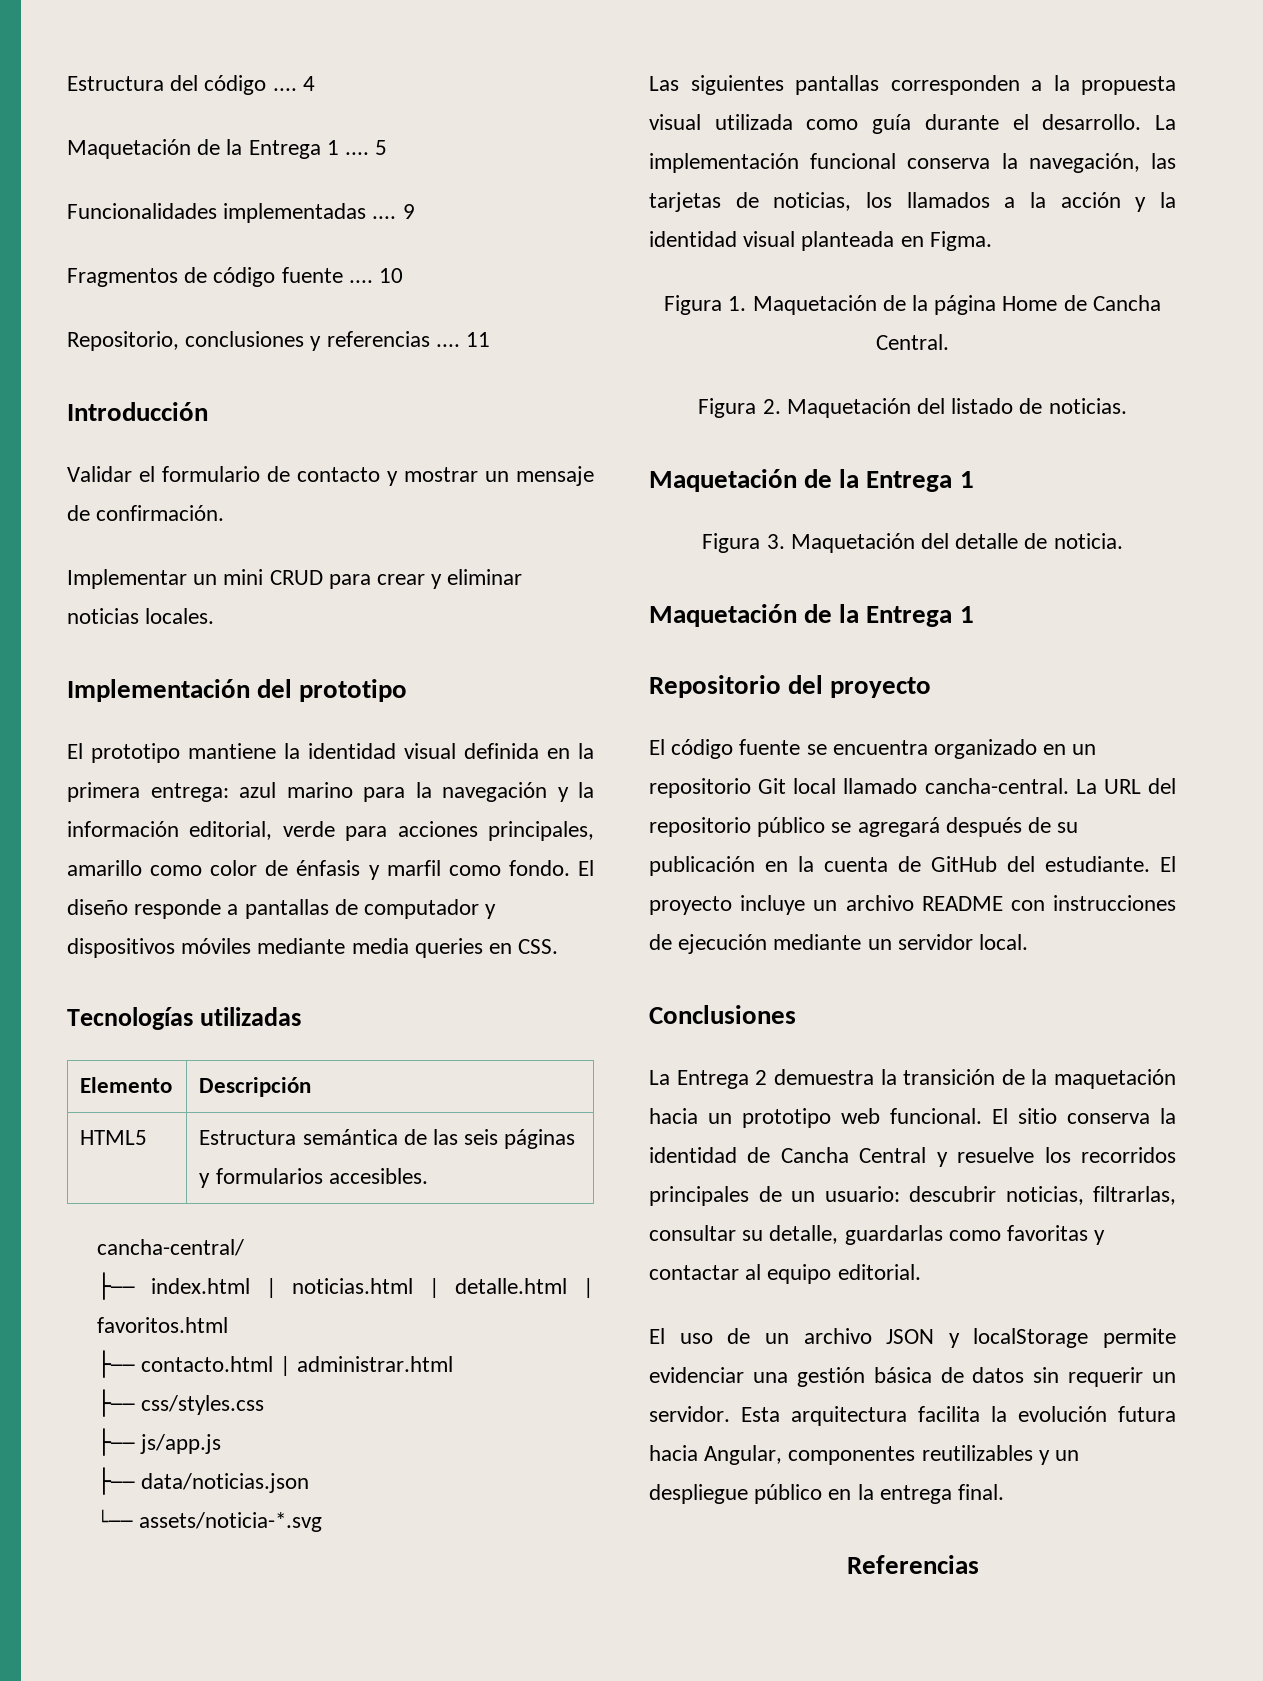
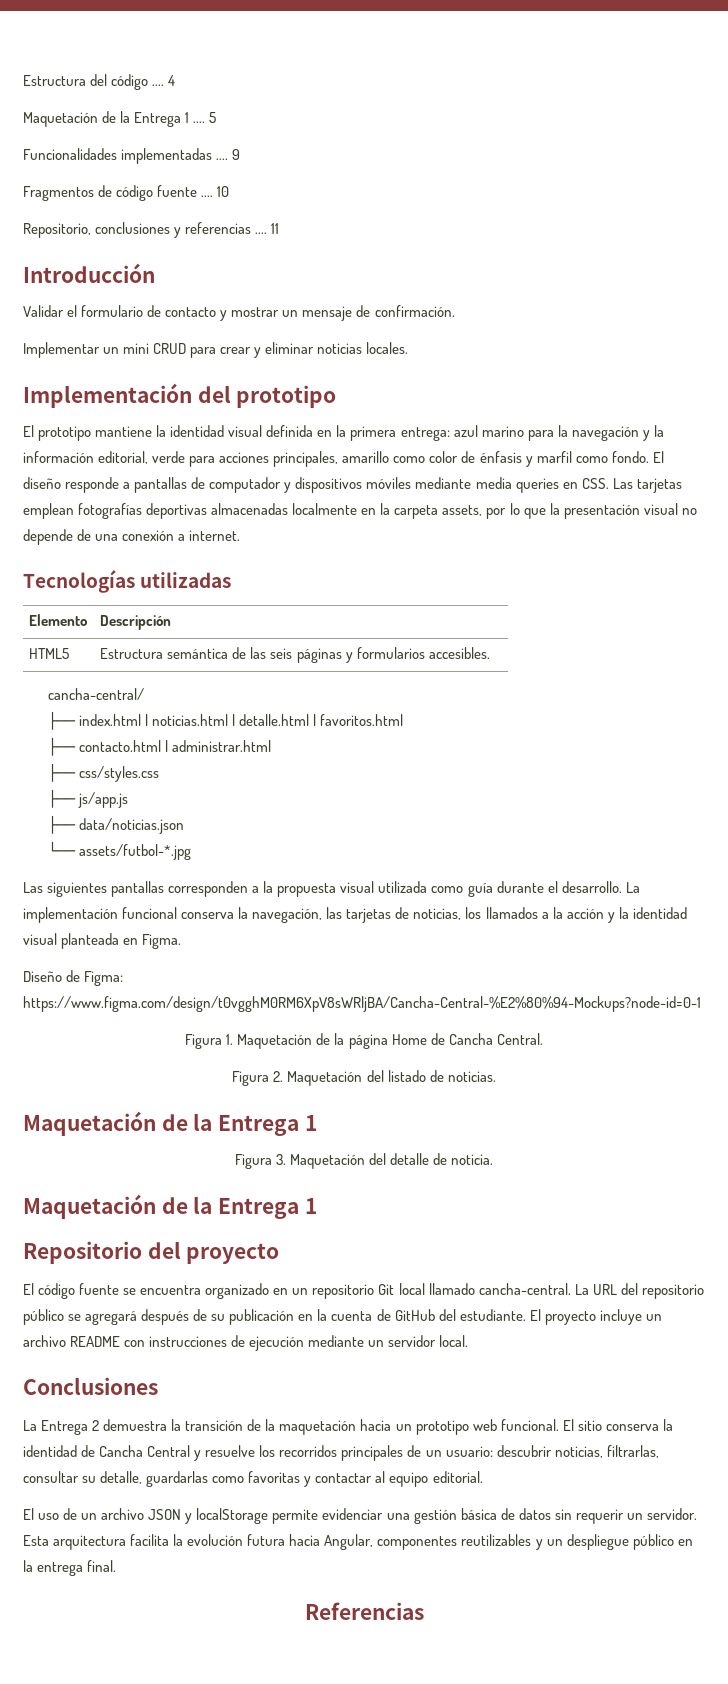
- El diseño responde a pantallas de computador y dispositivos móviles mediante media queries en CSS.
+ El diseño responde a pantallas de computador y dispositivos móviles mediante media queries en CSS. Las tarjetas emplean fotografías deportivas almacenadas localmente en la carpeta assets, por lo que la presentación visual no depende de una conexión a internet.
- └── assets/noticia-*.svg
+ └── assets/futbol-*.jpg
+ Diseño de Figma: https://www.figma.com/design/t0vgghM0RM6XpV8sWRljBA/Cancha-Central-%E2%80%94-Mockups?node-id=0-1

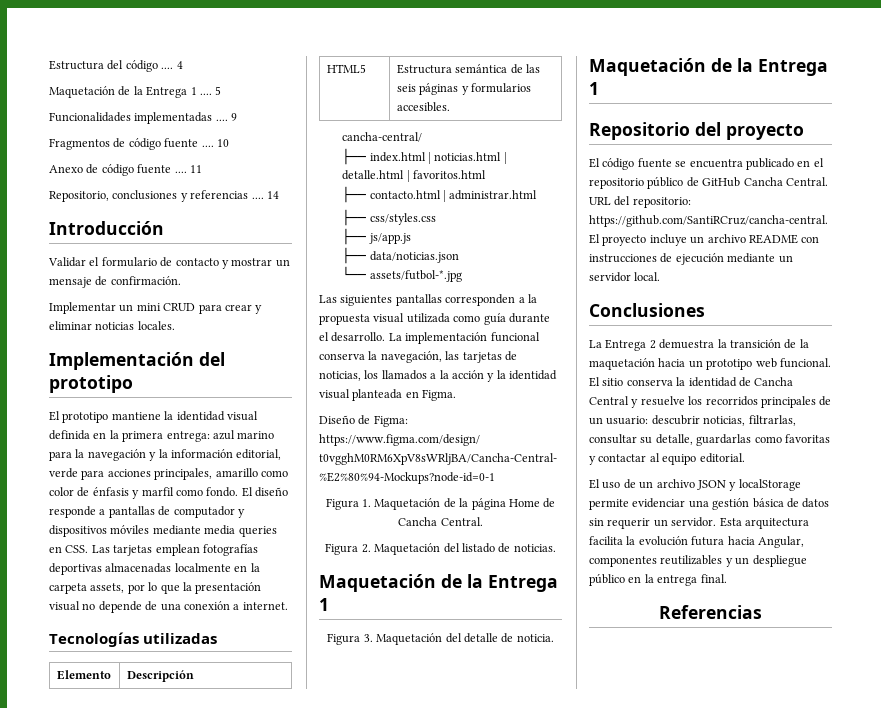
+ Anexo de código fuente .... 11
- 11
+ 14
- El código fuente se encuentra organizado en un repositorio Git local llamado cancha-central. La URL del repositorio público se agregará después de su publicación en la cuenta de GitHub del estudiante. El proyecto incluye un archivo README con instrucciones de ejecución mediante un servidor local.
+ El código fuente se encuentra publicado en el repositorio público de GitHub Cancha Central. URL del repositorio: https://github.com/SantiRCruz/cancha-central. El proyecto incluye un archivo README con instrucciones de ejecución mediante un servidor local.

